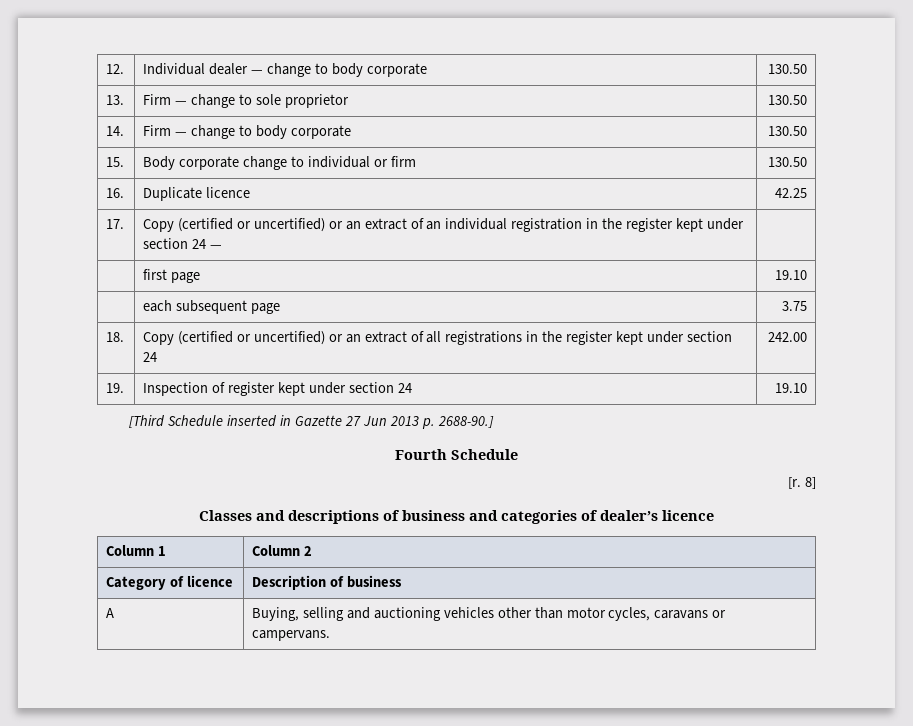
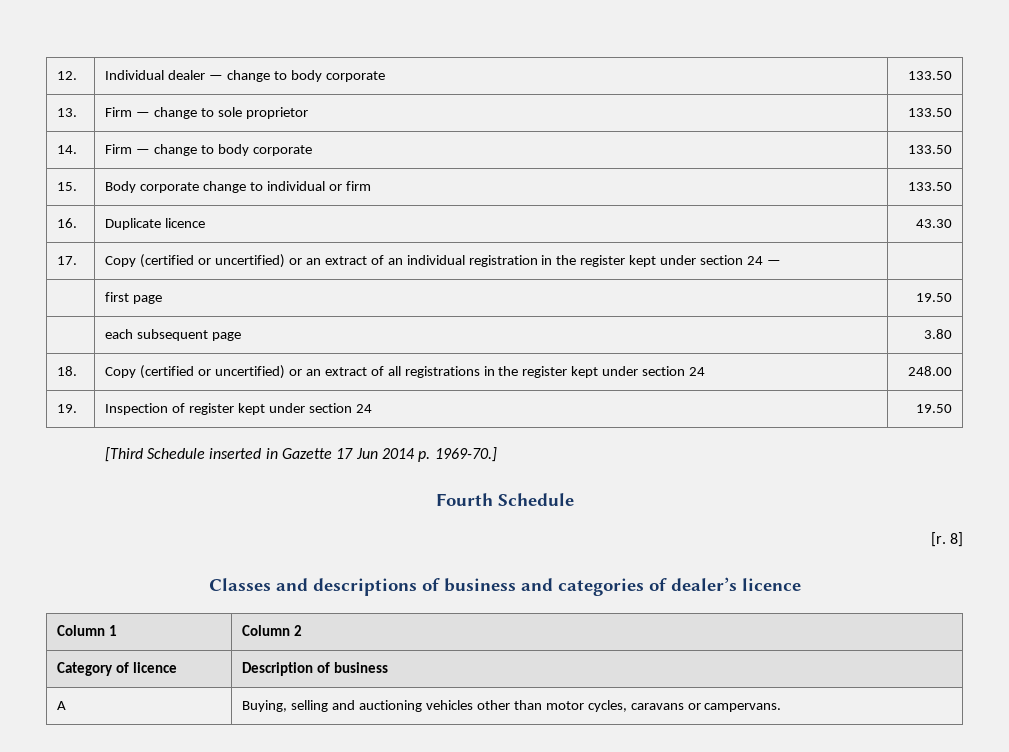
- 12. | Individual dealer — change to body corporate | 130.50
+ 12. | Individual dealer — change to body corporate | 133.50
- 13. | Firm — change to sole proprietor | 130.50
+ 13. | Firm — change to sole proprietor | 133.50
- 14. | Firm — change to body corporate | 130.50
+ 14. | Firm — change to body corporate | 133.50
- 15. | Body corporate change to individual or firm | 130.50
+ 15. | Body corporate change to individual or firm | 133.50
- 16. | Duplicate licence | 42.25
+ 16. | Duplicate licence | 43.30
- | first page | 19.10
+ | first page | 19.50
- | each subsequent page | 3.75
+ | each subsequent page | 3.80
- 18. | Copy (certified or uncertified) or an extract of all registrations in the register kept under section 24 | 242.00
+ 18. | Copy (certified or uncertified) or an extract of all registrations in the register kept under section 24 | 248.00
- 19. | Inspection of register kept under section 24 | 19.10
+ 19. | Inspection of register kept under section 24 | 19.50
- [Third Schedule inserted in Gazette 27 Jun 2013 p. 2688-90.]
+ [Third Schedule inserted in Gazette 17 Jun 2014 p. 1969-70.]

